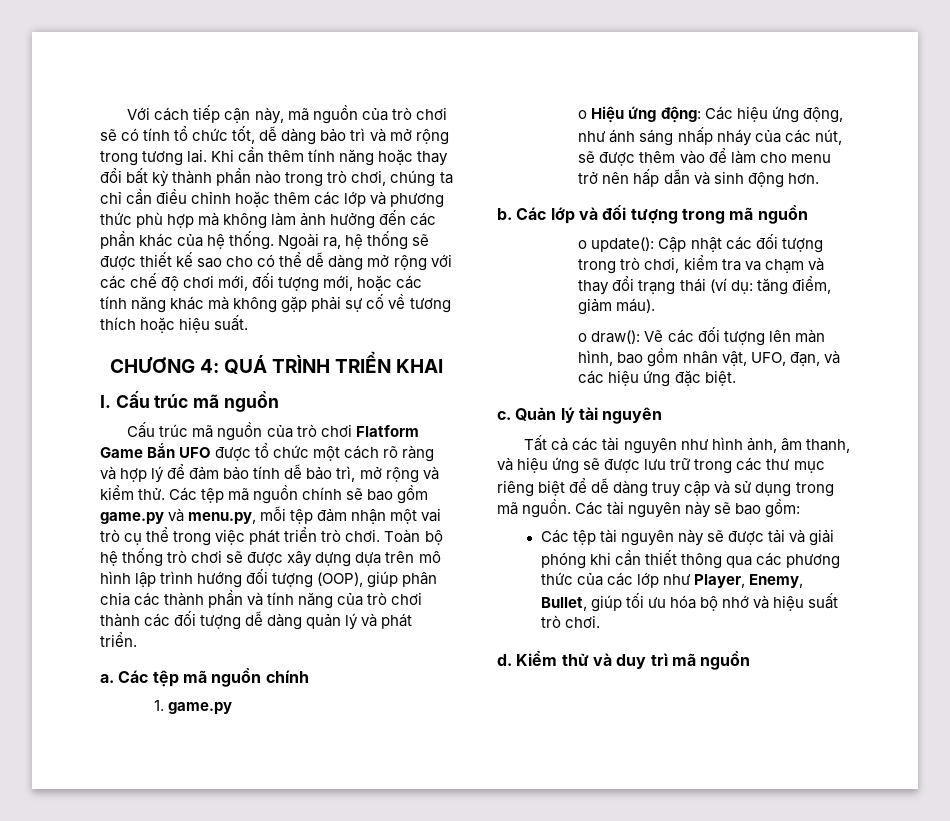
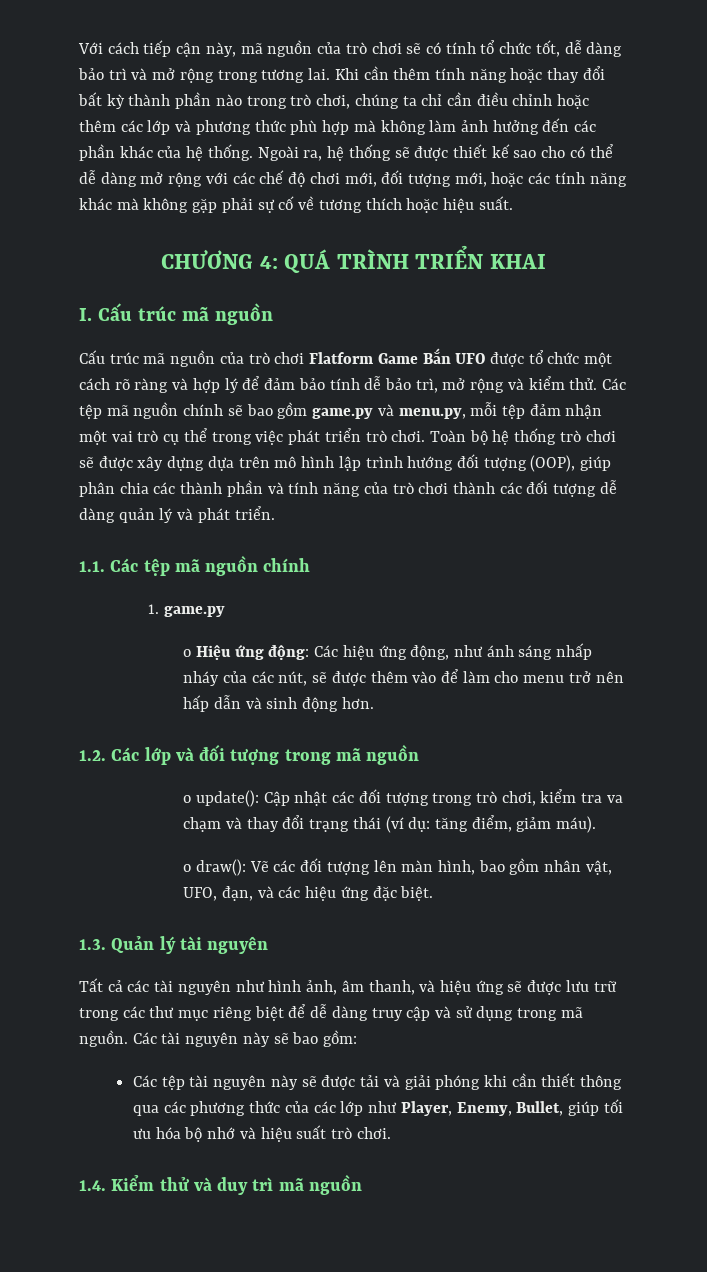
- a. Các tệp mã nguồn chính
+ 1.1. Các tệp mã nguồn chính
- b. Các lớp và đối tượng trong mã nguồn
+ 1.2. Các lớp và đối tượng trong mã nguồn
- c. Quản lý tài nguyên
+ 1.3. Quản lý tài nguyên
- d. Kiểm thử và duy trì mã nguồn
+ 1.4. Kiểm thử và duy trì mã nguồn

